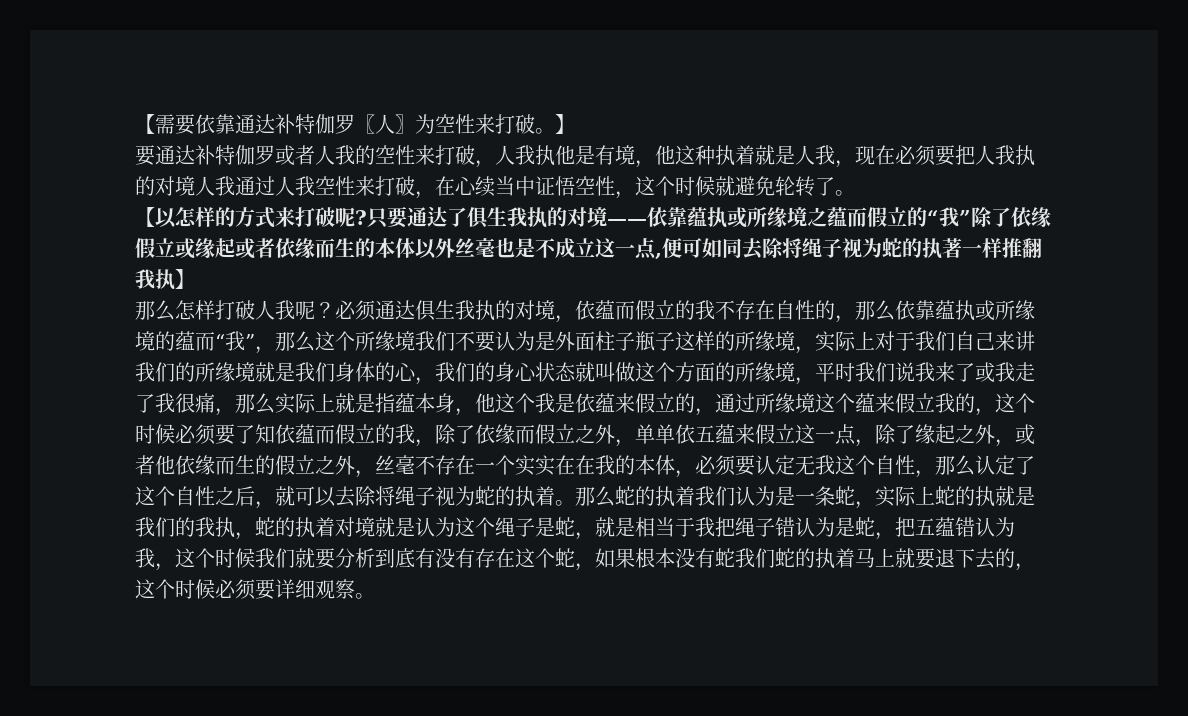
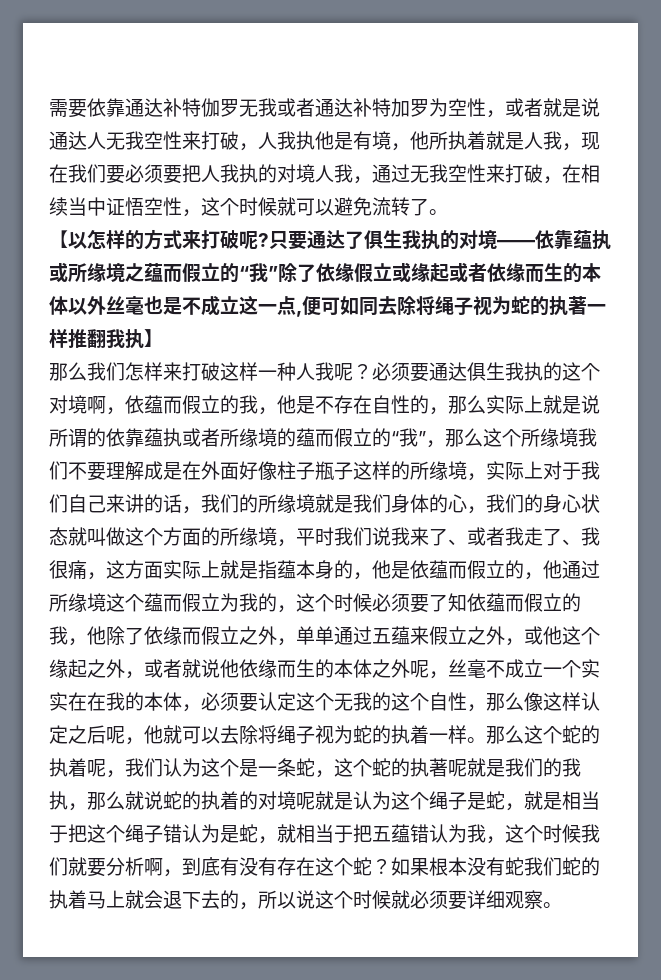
- 【需要依靠通达补特伽罗〖人〗为空性来打破。】
- 要通达补特伽罗或者人我的空性来打破，人我执他是有境，他这种执着就是人我，现在必须要把人我执的对境人我通过人我空性来打破，在心续当中证悟空性，这个时候就避免轮转了。
+ 需要依靠通达补特伽罗无我或者通达补特加罗为空性，或者就是说通达人无我空性来打破，人我执他是有境，他所执着就是人我，现在我们要必须要把人我执的对境人我，通过无我空性来打破，在相续当中证悟空性，这个时候就可以避免流转了。
- 那么怎样打破人我呢？
+ 那么我们怎样来打破这样一种人我呢？
- 必须通达俱生我执的对境，依蕴而假立的我不存在自性的，那么依靠蕴执或所缘境的蕴而“我”，那么这个所缘境我们不要认为是外面柱子瓶子这样的所缘境，实际上对于我们自己来讲我们的所缘境就是我们身体的心，我们的身心状态就叫做这个方面的所缘境，平时我们说我来了或我走了我很痛，那么实际上就是指蕴本身，他这个我是依蕴来假立的，通过所缘境这个蕴来假立我的，这个时候必须要了知依蕴而假立的我，除了依缘而假立之外，单单依五蕴来假立这一点，除了缘起之外，或者他依缘而生的假立之外，丝毫不存在一个实实在在我的本体，必须要认定无我这个自性，那么认定了这个自性之后，就可以去除将绳子视为蛇的执着。那么蛇的执着我们认为是一条蛇，实际上蛇的执就是我们的我执，蛇的执着对境就是认为这个绳子是蛇，就是相当于我把绳子错认为是蛇，把五蕴错认为我，这个时候我们就要分析到底有没有存在这个蛇，如果根本没有蛇我们蛇的执着马上就要退下去的，这个时候必须要详细观察。
+ 必须要通达俱生我执的这个对境啊，依蕴而假立的我，他是不存在自性的，那么实际上就是说所谓的依靠蕴执或者所缘境的蕴而假立的“我”，那么这个所缘境我们不要理解成是在外面好像柱子瓶子这样的所缘境，实际上对于我们自己来讲的话，我们的所缘境就是我们身体的心，我们的身心状态就叫做这个方面的所缘境，平时我们说我来了、或者我走了、我很痛，这方面实际上就是指蕴本身的，他是依蕴而假立的，他通过所缘境这个蕴而假立为我的，这个时候必须要了知依蕴而假立的我，他除了依缘而假立之外，单单通过五蕴来假立之外，或他这个缘起之外，或者就说他依缘而生的本体之外呢，丝毫不成立一个实实在在我的本体，必须要认定这个无我的这个自性，那么像这样认定之后呢，他就可以去除将绳子视为蛇的执着一样。那么这个蛇的执着呢，我们认为这个是一条蛇，这个蛇的执著呢就是我们的我执，那么就说蛇的执着的对境呢就是认为这个绳子是蛇，就是相当于把这个绳子错认为是蛇，就相当于把五蕴错认为我，这个时候我们就要分析啊，到底有没有存在这个蛇？如果根本没有蛇我们蛇的执着马上就会退下去的，所以说这个时候就必须要详细观察。

